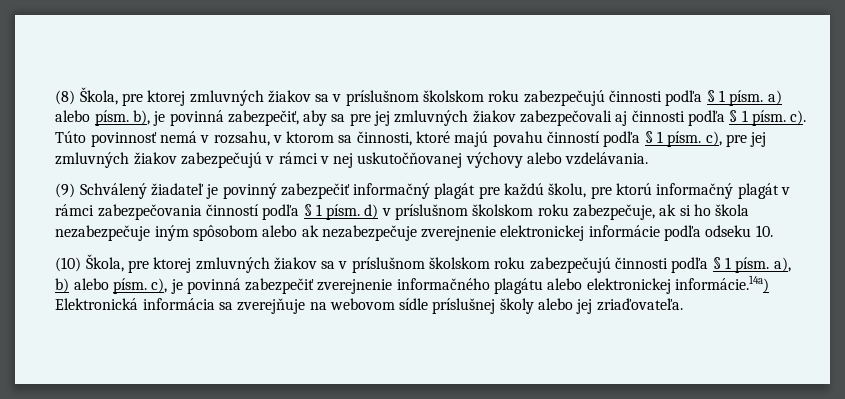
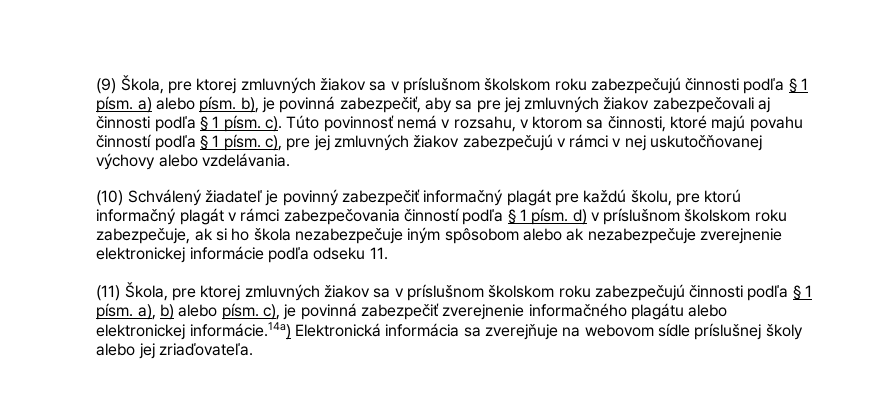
- (8) Škola, pre ktorej zmluvných žiakov sa v príslušnom školskom roku zabezpečujú činnosti podľa § 1 písm. a) alebo písm. b), je povinná zabezpečiť, aby sa pre jej zmluvných žiakov zabezpečovali aj činnosti podľa § 1 písm. c).
+ (9) Škola, pre ktorej zmluvných žiakov sa v príslušnom školskom roku zabezpečujú činnosti podľa § 1 písm. a) alebo písm. b), je povinná zabezpečiť, aby sa pre jej zmluvných žiakov zabezpečovali aj činnosti podľa § 1 písm. c).
- (9) Schválený žiadateľ je povinný zabezpečiť informačný plagát pre každú školu, pre ktorú informačný plagát v rámci zabezpečovania činností podľa § 1 písm. d) v príslušnom školskom roku zabezpečuje, ak si ho škola nezabezpečuje iným spôsobom alebo ak nezabezpečuje zverejnenie elektronickej informácie podľa odseku 10.
- (10) Škola, pre ktorej zmluvných žiakov sa v príslušnom školskom roku zabezpečujú činnosti podľa § 1 písm. a), b) alebo písm. c), je povinná zabezpečiť zverejnenie informačného plagátu alebo elektronickej informácie.14a) Elektronická informácia sa zverejňuje na webovom sídle príslušnej školy alebo jej zriaďovateľa.
+ (10) Schválený žiadateľ je povinný zabezpečiť informačný plagát pre každú školu, pre ktorú informačný plagát v rámci zabezpečovania činností podľa § 1 písm. d) v príslušnom školskom roku zabezpečuje, ak si ho škola nezabezpečuje iným spôsobom alebo ak nezabezpečuje zverejnenie elektronickej informácie podľa odseku 11.
+ (11) Škola, pre ktorej zmluvných žiakov sa v príslušnom školskom roku zabezpečujú činnosti podľa § 1 písm. a), b) alebo písm. c), je povinná zabezpečiť zverejnenie informačného plagátu alebo elektronickej informácie.14a) Elektronická informácia sa zverejňuje na webovom sídle príslušnej školy alebo jej zriaďovateľa.

